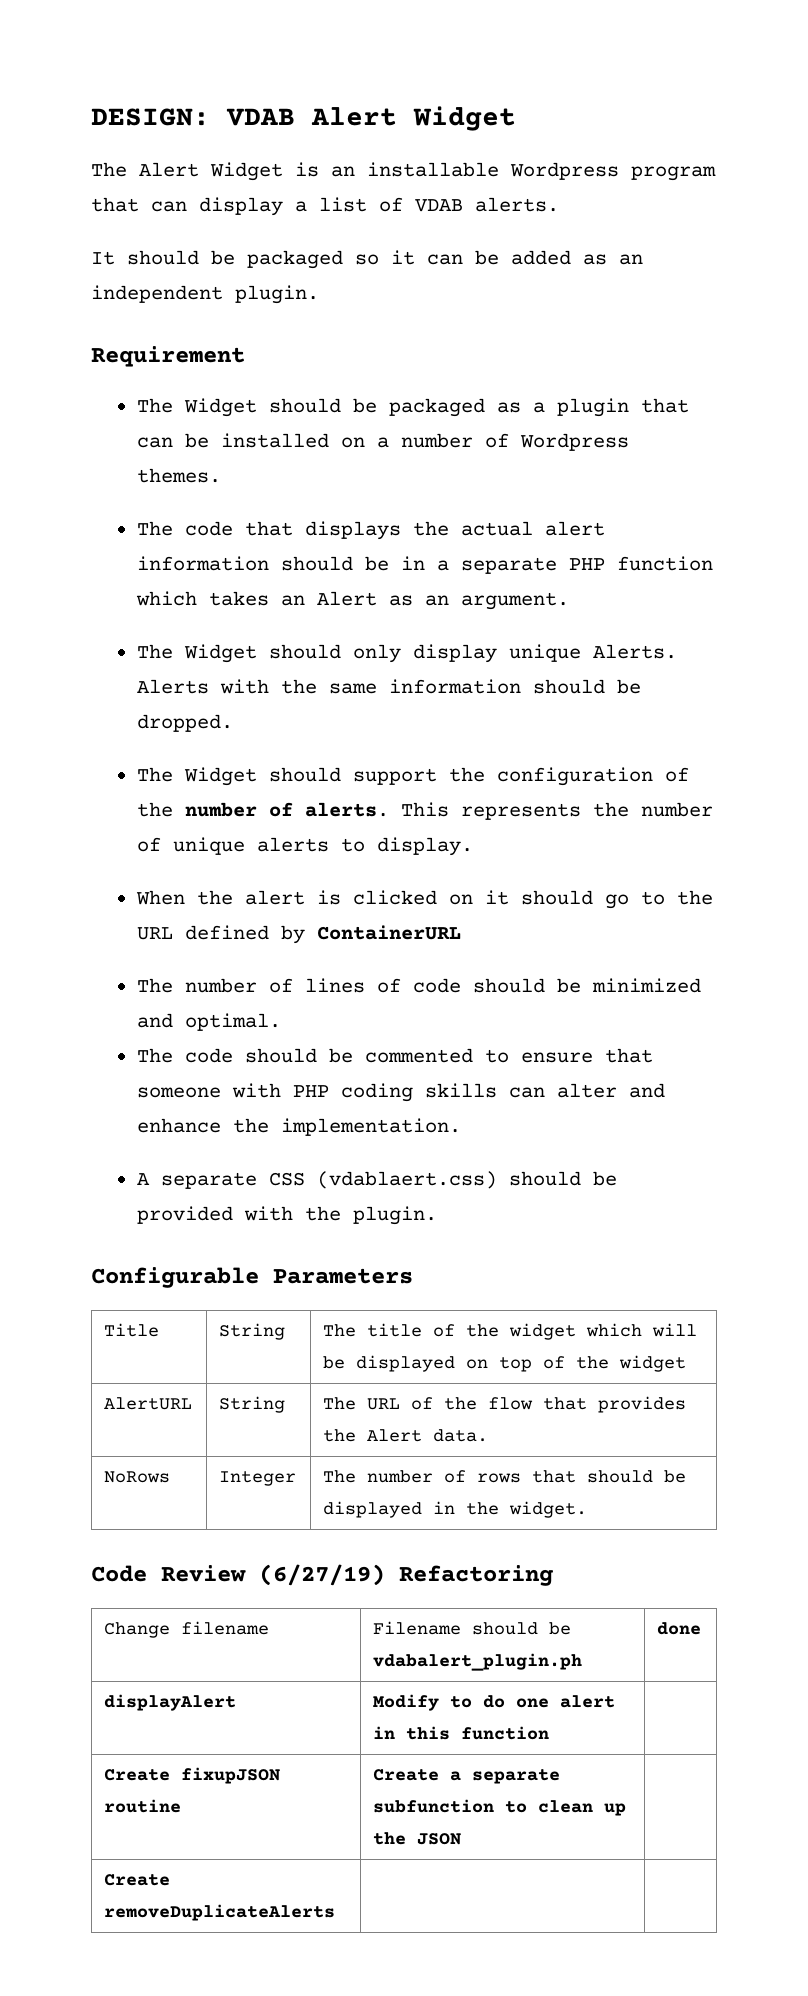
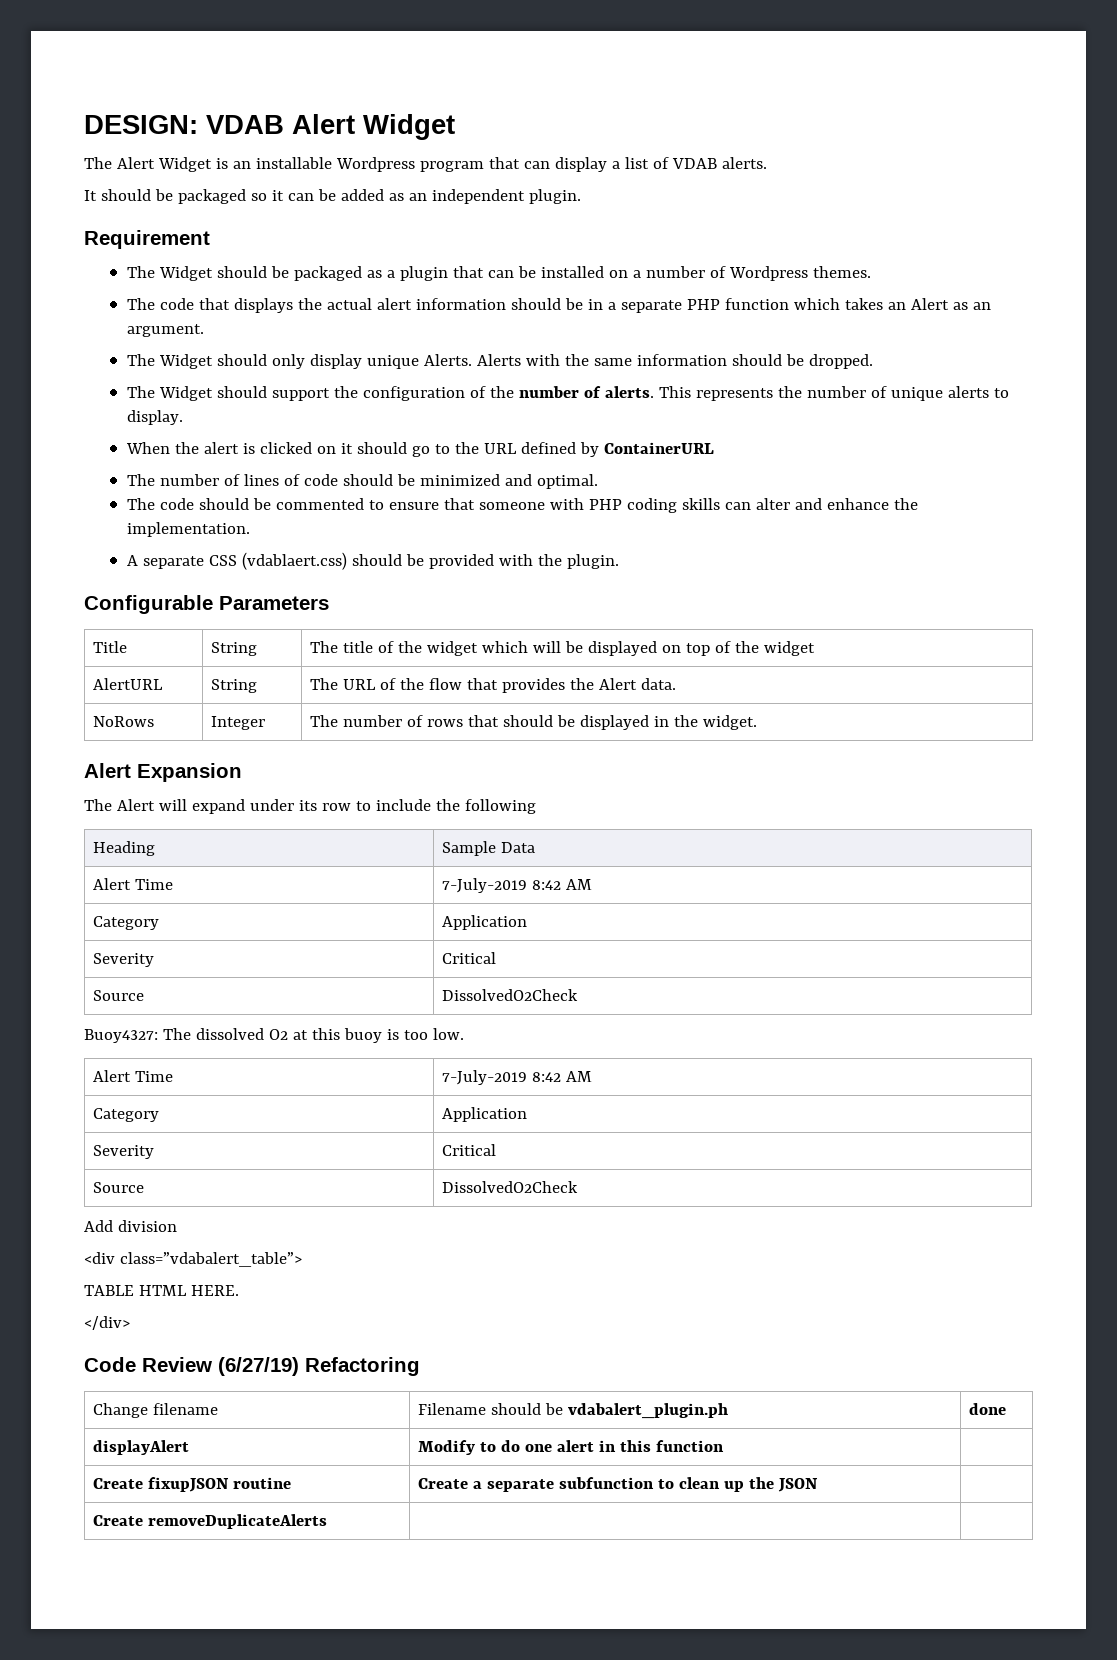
+ Alert Expansion
+ The Alert will expand under its row to include the following
+ Heading | Sample Data
+ Alert Time | 7-July-2019 8:42 AM
+ Category | Application
+ Severity | Critical
+ Source | DissolvedO2Check
+ Buoy4327: The dissolved O2 at this buoy is too low.
+ Alert Time | 7-July-2019 8:42 AM
+ Category | Application
+ Severity | Critical
+ Source | DissolvedO2Check
+ Add division
+ <div class=”vdabalert_table”>
+ TABLE HTML HERE.
+ </div>

